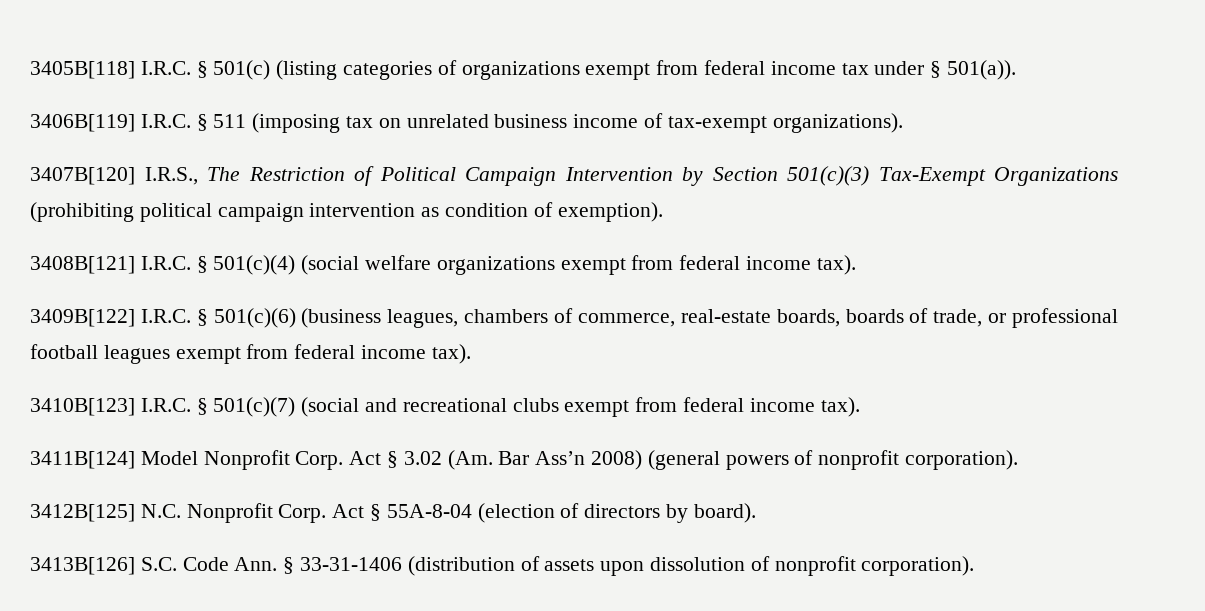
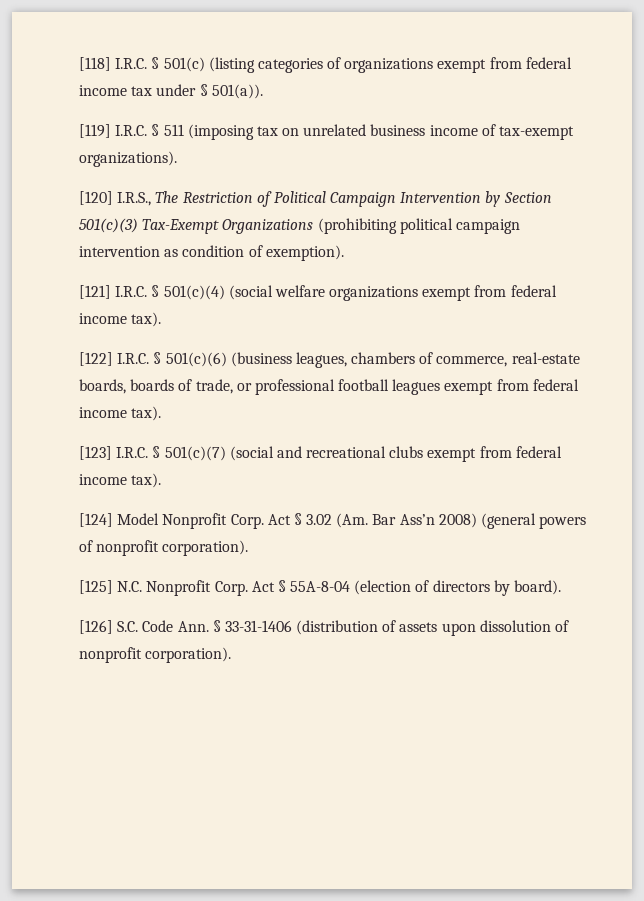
- 3405B[118] I.R.C. § 501(c) (listing categories of organizations exempt from federal income tax under § 501(a)).
+ [118] I.R.C. § 501(c) (listing categories of organizations exempt from federal income tax under § 501(a)).
- 3406B[119] I.R.C. § 511 (imposing tax on unrelated business income of tax-exempt organizations).
+ [119] I.R.C. § 511 (imposing tax on unrelated business income of tax-exempt organizations).
- 3407B[120] I.R.S., The Restriction of Political Campaign Intervention by Section 501(c)(3) Tax-Exempt Organizations (prohibiting political campaign intervention as condition of exemption).
+ [120] I.R.S., The Restriction of Political Campaign Intervention by Section 501(c)(3) Tax-Exempt Organizations (prohibiting political campaign intervention as condition of exemption).
- 3408B[121] I.R.C. § 501(c)(4) (social welfare organizations exempt from federal income tax).
+ [121] I.R.C. § 501(c)(4) (social welfare organizations exempt from federal income tax).
- 3409B[122] I.R.C. § 501(c)(6) (business leagues, chambers of commerce, real-estate boards, boards of trade, or professional football leagues exempt from federal income tax).
+ [122] I.R.C. § 501(c)(6) (business leagues, chambers of commerce, real-estate boards, boards of trade, or professional football leagues exempt from federal income tax).
- 3410B[123] I.R.C. § 501(c)(7) (social and recreational clubs exempt from federal income tax).
+ [123] I.R.C. § 501(c)(7) (social and recreational clubs exempt from federal income tax).
- 3411B[124] Model Nonprofit Corp.
+ [124] Model Nonprofit Corp.
- 3412B[125] N.C. Nonprofit Corp.
+ [125] N.C. Nonprofit Corp.
- 3413B[126] S.C. Code Ann. § 33-31-1406 (distribution of assets upon dissolution of nonprofit corporation).
+ [126] S.C. Code Ann. § 33-31-1406 (distribution of assets upon dissolution of nonprofit corporation).

